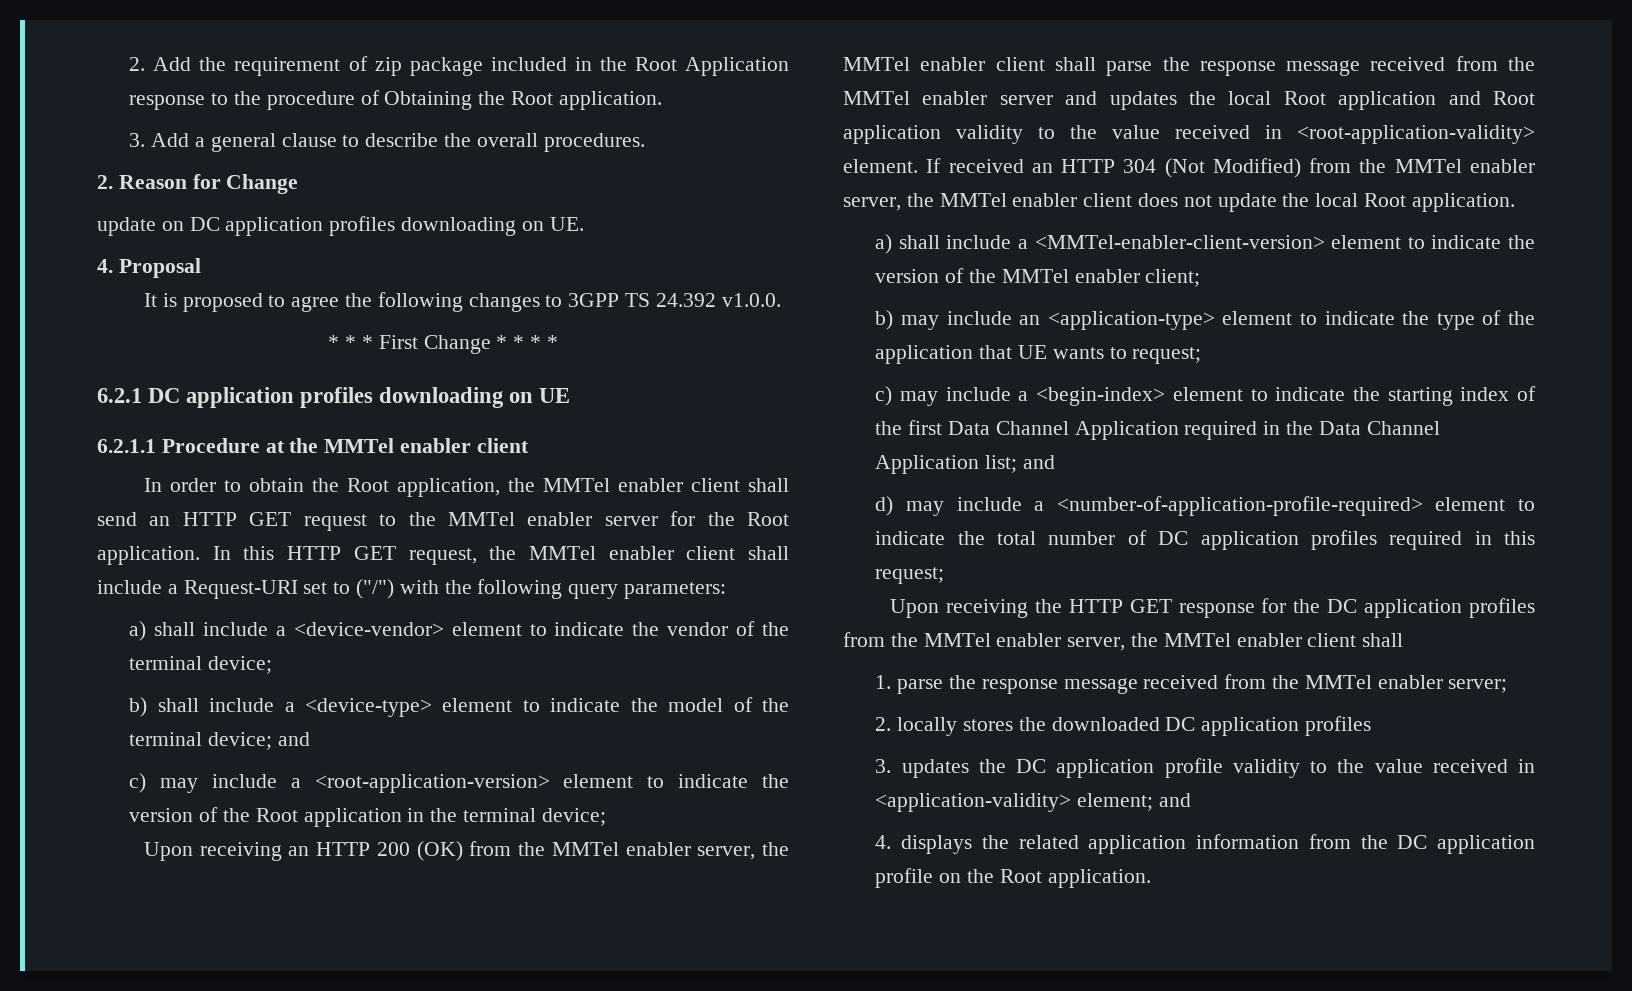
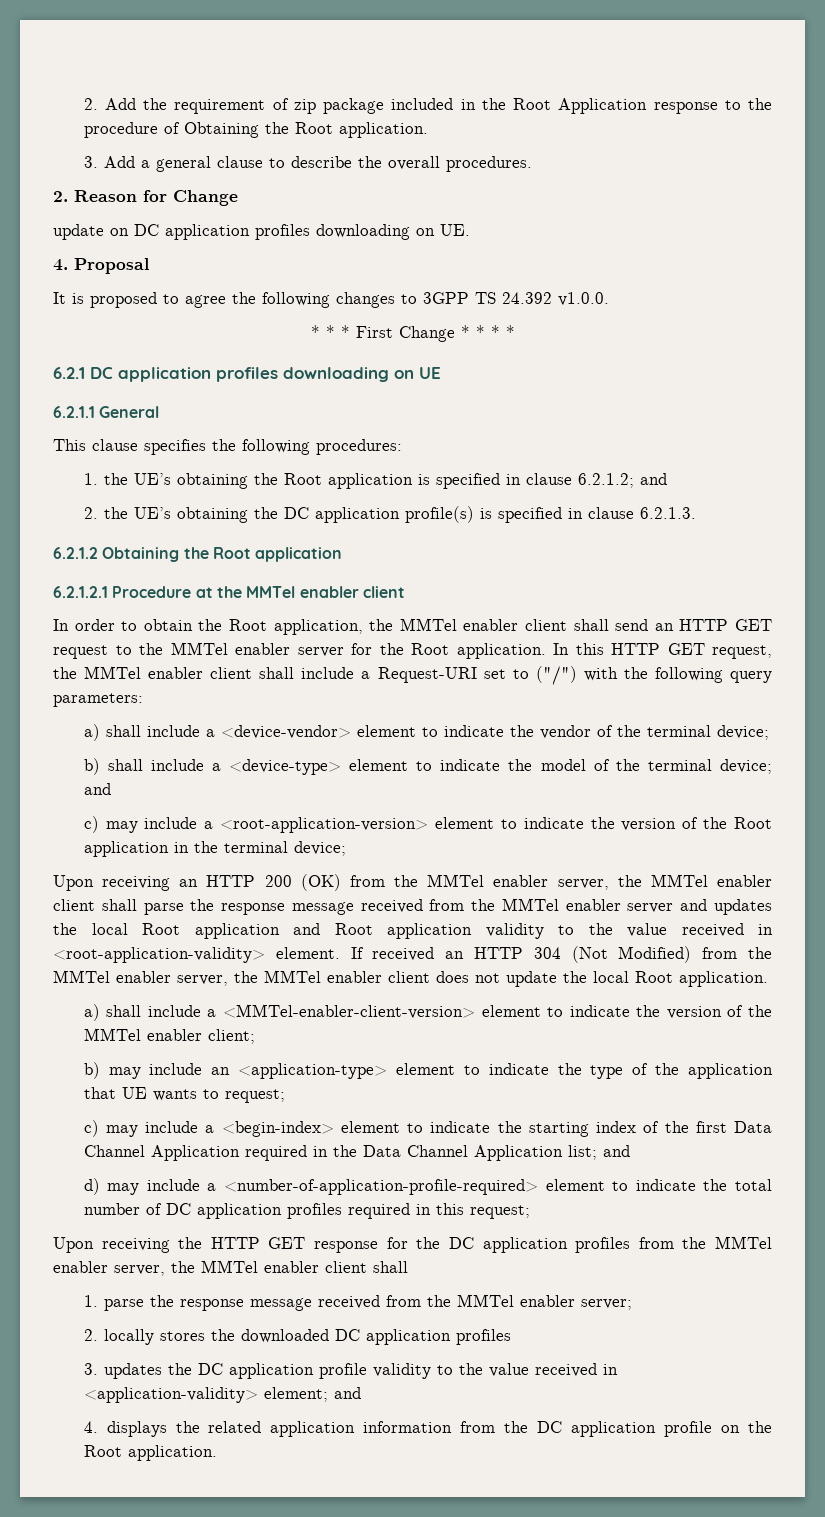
- 6.2.1.1 Procedure at the MMTel enabler client
+ 6.2.1.1 General
+ This clause specifies the following procedures:
+ 1. the UE’s obtaining the Root application is specified in clause 6.2.1.2; and
+ 2. the UE’s obtaining the DC application profile(s) is specified in clause 6.2.1.3.
+ 6.2.1.2 Obtaining the Root application
+ 6.2.1.2.1 Procedure at the MMTel enabler client

